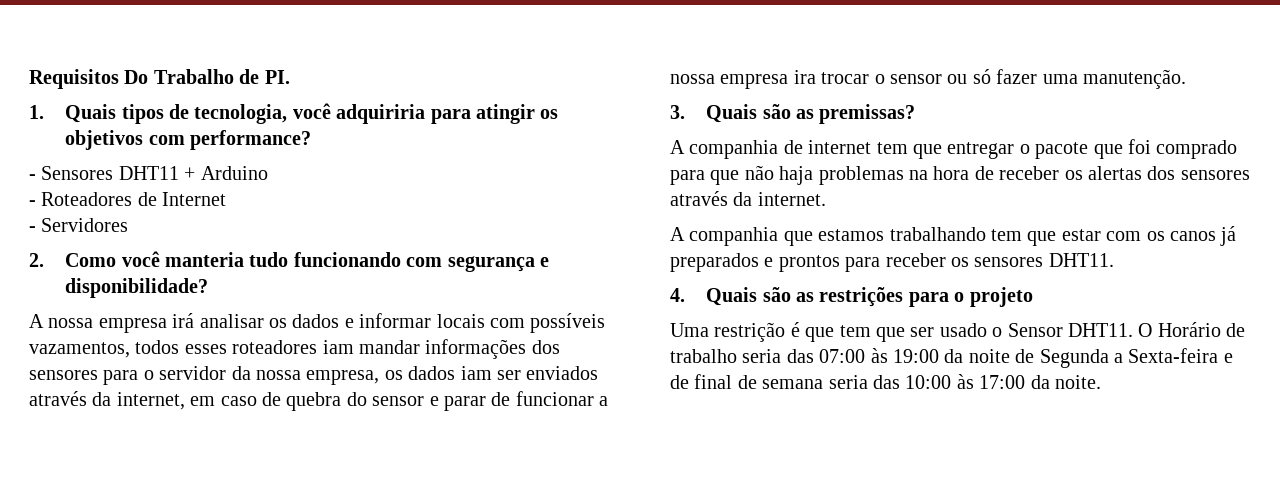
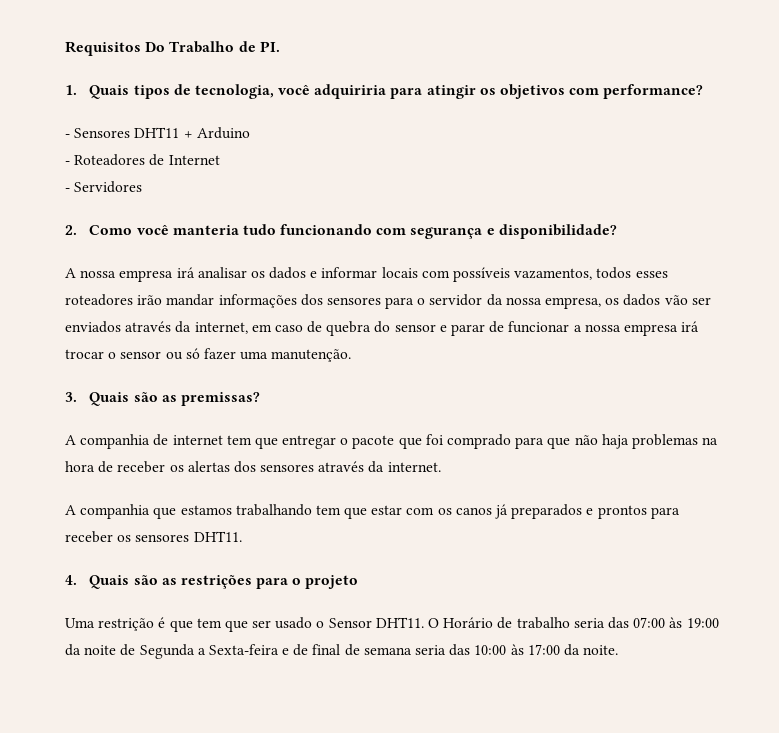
- A nossa empresa irá analisar os dados e informar locais com possíveis vazamentos, todos esses roteadores iam mandar informações dos sensores para o servidor da nossa empresa, os dados iam ser enviados através da internet, em caso de quebra do sensor e parar de funcionar a nossa empresa ira trocar o sensor ou só fazer uma manutenção.
+ A nossa empresa irá analisar os dados e informar locais com possíveis vazamentos, todos esses roteadores irão mandar informações dos sensores para o servidor da nossa empresa, os dados vão ser enviados através da internet, em caso de quebra do sensor e parar de funcionar a nossa empresa irá trocar o sensor ou só fazer uma manutenção.

